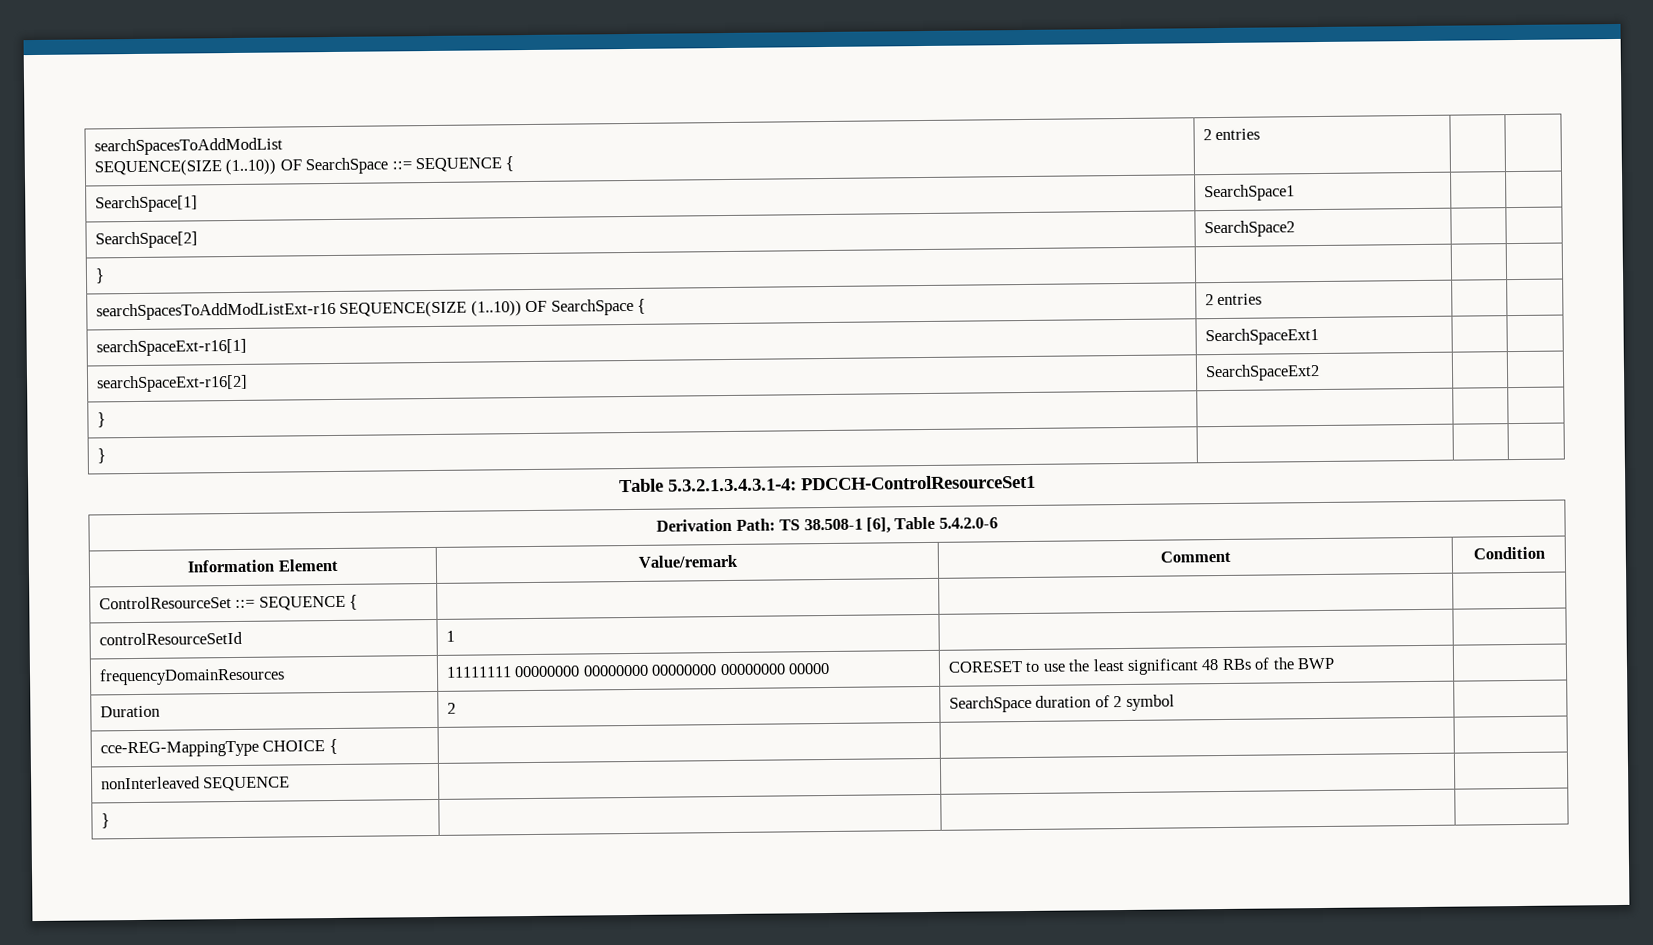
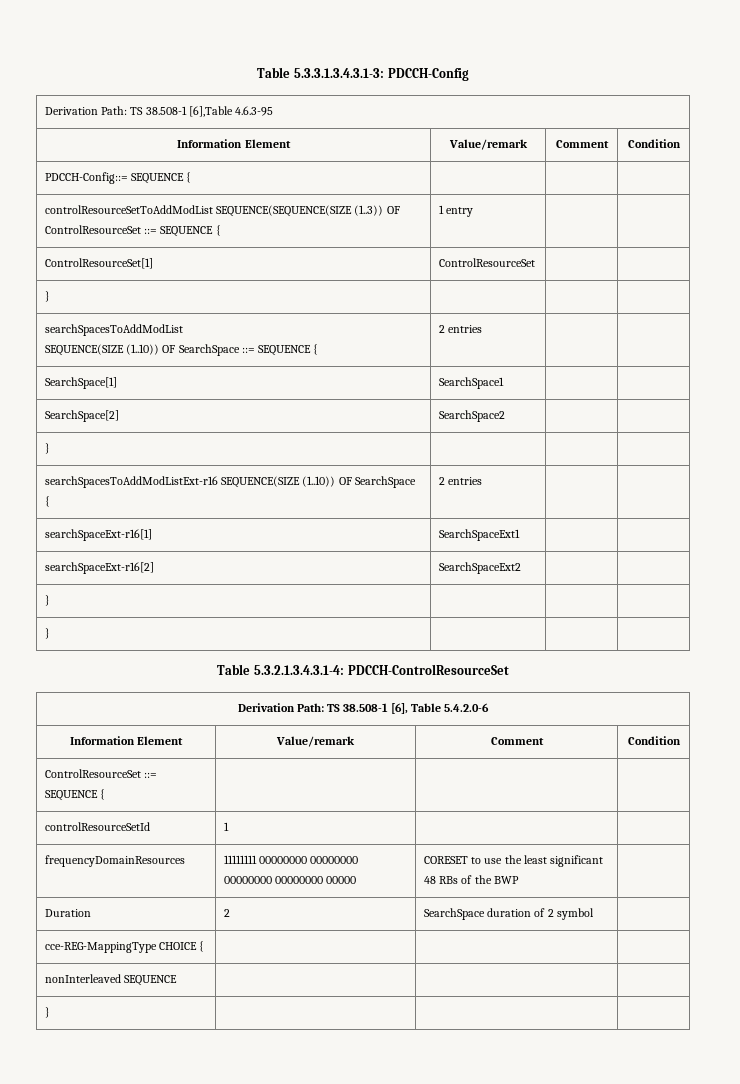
+ Table 5.3.3.1.3.4.3.1-3: PDCCH-Config
+ Derivation Path: TS 38.508-1 [6],Table 4.6.3-95
+ Information Element | Value/remark | Comment | Condition
+ PDCCH-Config::= SEQUENCE { | | |
+ controlResourceSetToAddModList SEQUENCE(SEQUENCE(SIZE (1..3)) OF ControlResourceSet ::= SEQUENCE { | 1 entry | |
+ ControlResourceSet[1] | ControlResourceSet | |
+ } | | |
- Table 5.3.2.1.3.4.3.1-4: PDCCH-ControlResourceSet1
+ Table 5.3.2.1.3.4.3.1-4: PDCCH-ControlResourceSet

